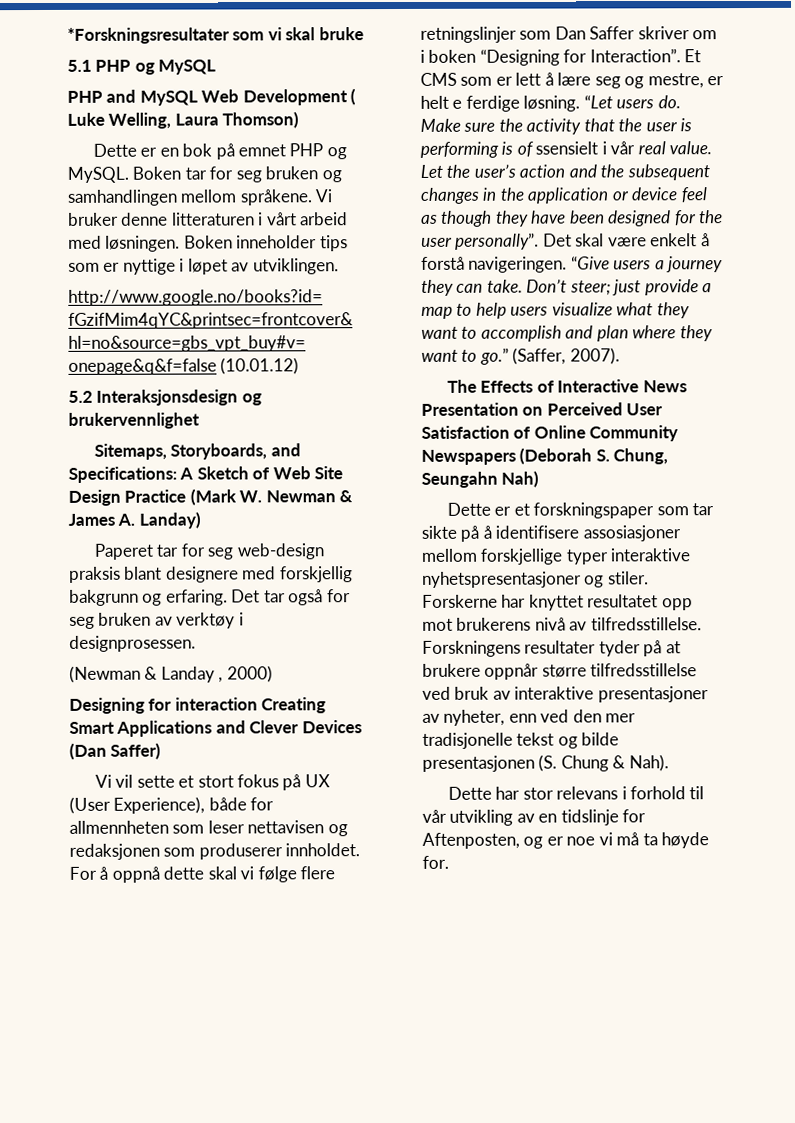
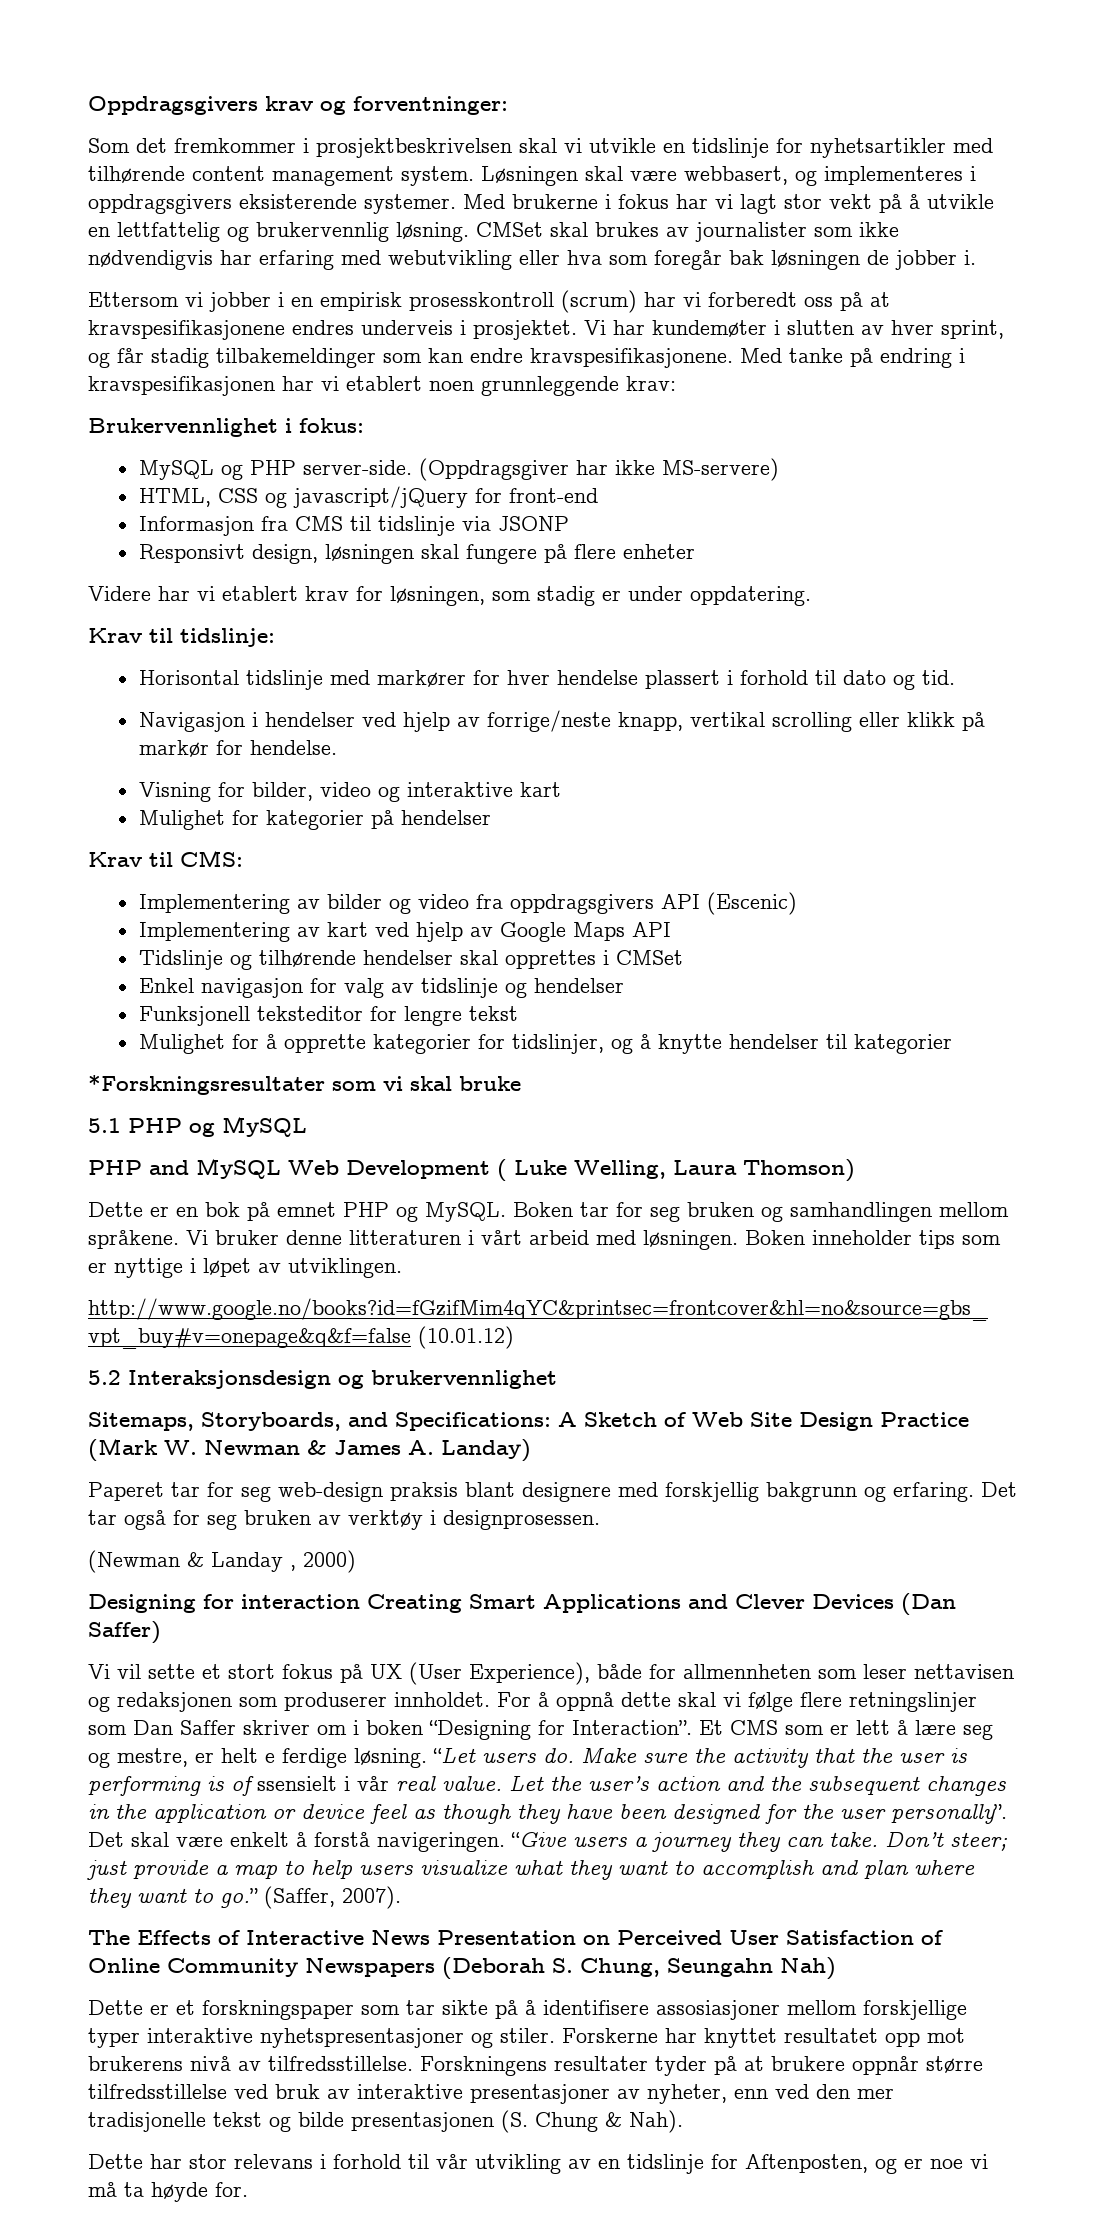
+ Oppdragsgivers krav og forventninger:
+ Som det fremkommer i prosjektbeskrivelsen skal vi utvikle en tidslinje for nyhetsartikler med tilhørende content management system. Løsningen skal være webbasert, og implementeres i oppdragsgivers eksisterende systemer. Med brukerne i fokus har vi lagt stor vekt på å utvikle en lettfattelig og brukervennlig løsning. CMSet skal brukes av journalister som ikke nødvendigvis har erfaring med webutvikling eller hva som foregår bak løsningen de jobber i.
+ Ettersom vi jobber i en empirisk prosesskontroll (scrum) har vi forberedt oss på at kravspesifikasjonene endres underveis i prosjektet. Vi har kundemøter i slutten av hver sprint, og får stadig tilbakemeldinger som kan endre kravspesifikasjonene. Med tanke på endring i kravspesifikasjonen har vi etablert noen grunnleggende krav:
+ Brukervennlighet i fokus:
+ MySQL og PHP server-side. (Oppdragsgiver har ikke MS-servere)
+ HTML, CSS og javascript/jQuery for front-end
+ Informasjon fra CMS til tidslinje via JSONP
+ Responsivt design, løsningen skal fungere på flere enheter
+ Videre har vi etablert krav for løsningen, som stadig er under oppdatering.
+ Krav til tidslinje:
+ Horisontal tidslinje med markører for hver hendelse plassert i forhold til dato og tid.
+ Navigasjon i hendelser ved hjelp av forrige/neste knapp, vertikal scrolling eller klikk på markør for hendelse.
+ Visning for bilder, video og interaktive kart
+ Mulighet for kategorier på hendelser
+ Krav til CMS:
+ Implementering av bilder og video fra oppdragsgivers API (Escenic)
+ Implementering av kart ved hjelp av Google Maps API
+ Tidslinje og tilhørende hendelser skal opprettes i CMSet
+ Enkel navigasjon for valg av tidslinje og hendelser
+ Funksjonell teksteditor for lengre tekst
+ Mulighet for å opprette kategorier for tidslinjer, og å knytte hendelser til kategorier

